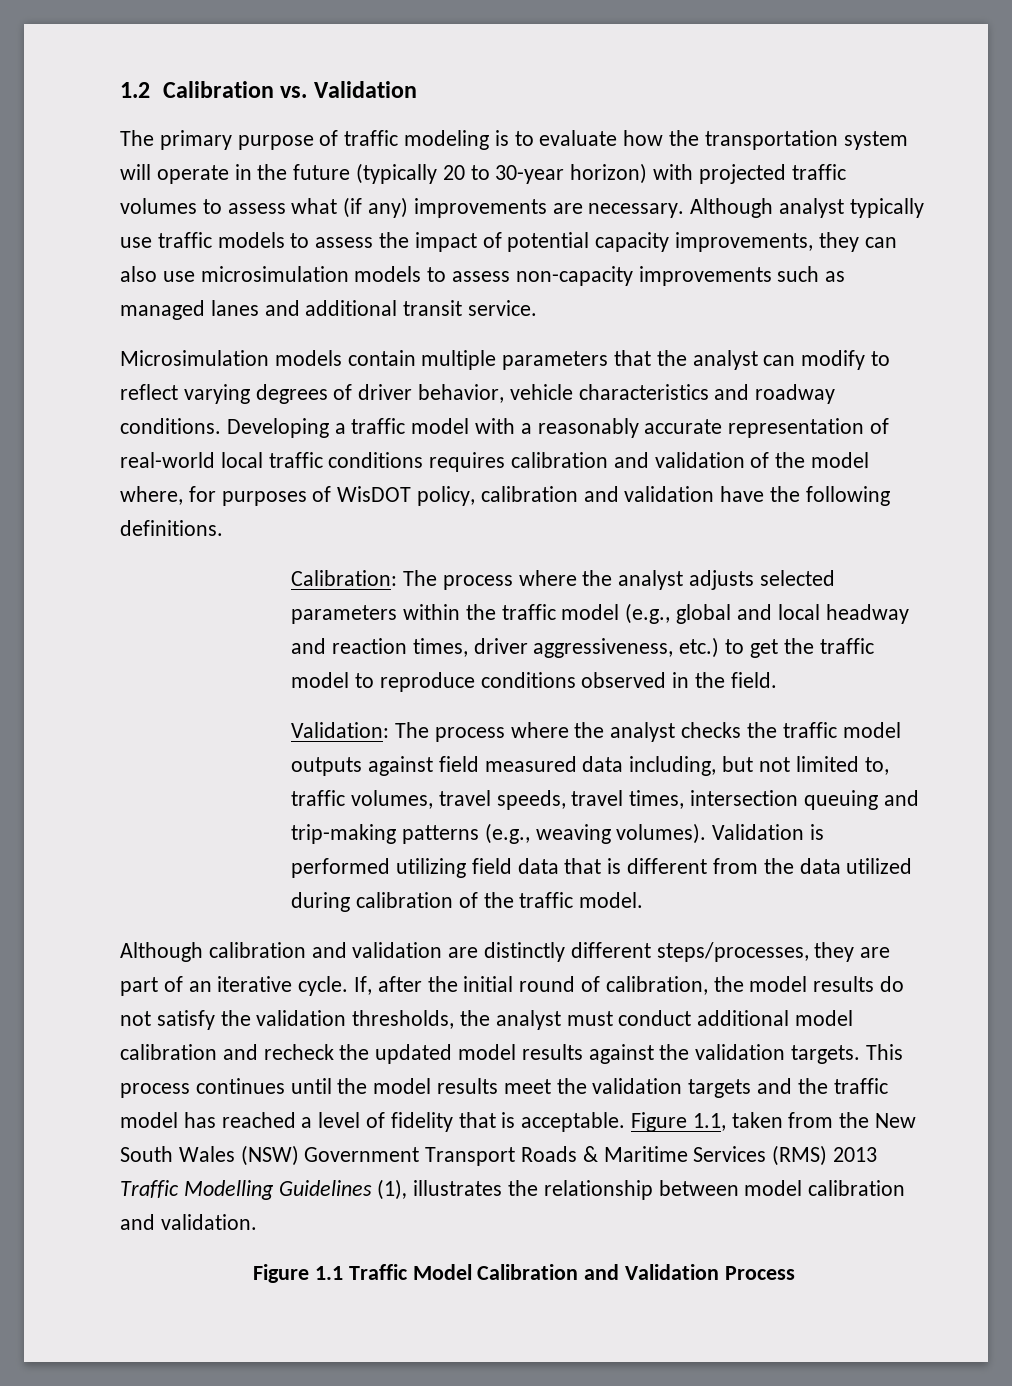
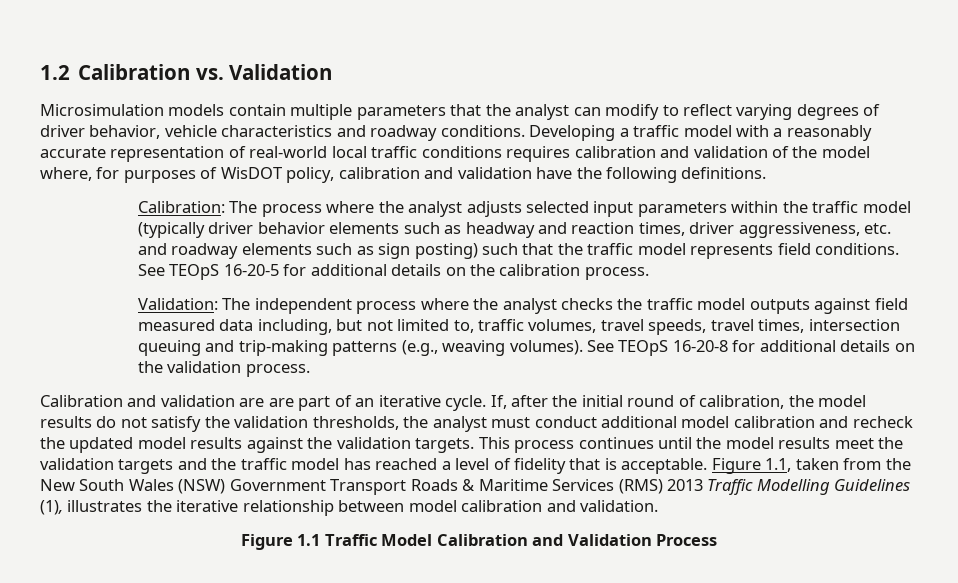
- The primary purpose of traffic modeling is to evaluate how the transportation system will operate in the future (typically 20 to 30-year horizon) with projected traffic volumes to assess what (if any) improvements are necessary. Although analyst typically use traffic models to assess the impact of potential capacity improvements, they can also use microsimulation models to assess non-capacity improvements such as managed lanes and additional transit service.
- Calibration: The process where the analyst adjusts selected parameters within the traffic model (e.g., global and local headway and reaction times, driver aggressiveness, etc.) to get the traffic model to reproduce conditions observed in the field.
+ Calibration: The process where the analyst adjusts selected input parameters within the traffic model (typically driver behavior elements such as headway and reaction times, driver aggressiveness, etc. and roadway elements such as sign posting) such that the traffic model represents field conditions. See TEOpS 16-20-5 for additional details on the calibration process.
- Validation: The process where the analyst checks the traffic model outputs against field measured data including, but not limited to, traffic volumes, travel speeds, travel times, intersection queuing and trip-making patterns (e.g., weaving volumes).
+ Validation: The independent process where the analyst checks the traffic model outputs against field measured data including, but not limited to, traffic volumes, travel speeds, travel times, intersection queuing and trip-making patterns (e.g., weaving volumes).
- Validation is performed utilizing field data that is different from the data utilized during calibration of the traffic model.
- Although calibration and validation are distinctly different steps/processes, they are part of an iterative cycle.
+ See TEOpS 16-20-8 for additional details on the validation process.
+ Calibration and validation are are part of an iterative cycle.
- Figure 1.1, taken from the New South Wales (NSW) Government Transport Roads & Maritime Services (RMS) 2013 Traffic Modelling Guidelines (1), illustrates the relationship between model calibration and validation.
+ Figure 1.1, taken from the New South Wales (NSW) Government Transport Roads & Maritime Services (RMS) 2013 Traffic Modelling Guidelines (1), illustrates the iterative relationship between model calibration and validation.

